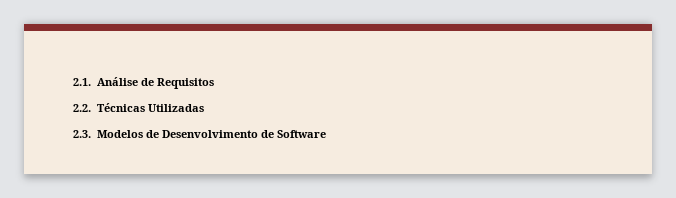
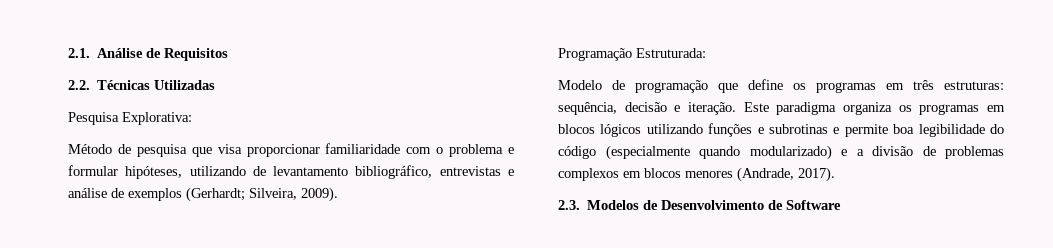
+ Pesquisa Explorativa:
+ Método de pesquisa que visa proporcionar familiaridade com o problema e formular hipóteses, utilizando de levantamento bibliográfico, entrevistas e análise de exemplos (Gerhardt; Silveira, 2009).
+ Programação Estruturada:
+ Modelo de programação que define os programas em três estruturas: sequência, decisão e iteração. Este paradigma organiza os programas em blocos lógicos utilizando funções e subrotinas e permite boa legibilidade do código (especialmente quando modularizado) e a divisão de problemas complexos em blocos menores (Andrade, 2017).

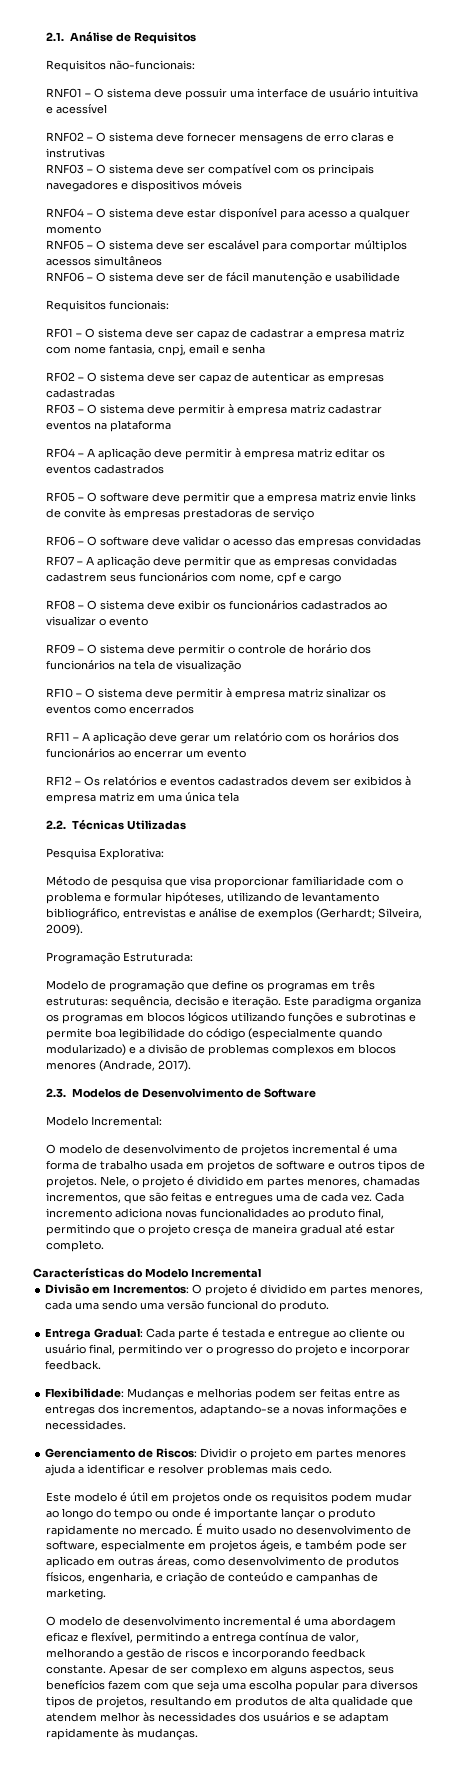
+ Requisitos não-funcionais:
+ RNF01 – O sistema deve possuir uma interface de usuário intuitiva e acessível
+ RNF02 – O sistema deve fornecer mensagens de erro claras e instrutivas
+ RNF03 – O sistema deve ser compatível com os principais navegadores e dispositivos móveis
+ RNF04 – O sistema deve estar disponível para acesso a qualquer momento
+ RNF05 – O sistema deve ser escalável para comportar múltiplos acessos simultâneos
+ RNF06 – O sistema deve ser de fácil manutenção e usabilidade
+ Requisitos funcionais:
+ RF01 – O sistema deve ser capaz de cadastrar a empresa matriz com nome fantasia, cnpj, email e senha
+ RF02 – O sistema deve ser capaz de autenticar as empresas cadastradas
+ RF03 – O sistema deve permitir à empresa matriz cadastrar eventos na plataforma
+ RF04 – A aplicação deve permitir à empresa matriz editar os eventos cadastrados
+ RF05 – O software deve permitir que a empresa matriz envie links de convite às empresas prestadoras de serviço
+ RF06 – O software deve validar o acesso das empresas convidadas
+ RF07 – A aplicação deve permitir que as empresas convidadas cadastrem seus funcionários com nome, cpf e cargo
+ RF08 – O sistema deve exibir os funcionários cadastrados ao visualizar o evento
+ RF09 – O sistema deve permitir o controle de horário dos funcionários na tela de visualização
+ RF10 – O sistema deve permitir à empresa matriz sinalizar os eventos como encerrados
+ RF11 – A aplicação deve gerar um relatório com os horários dos funcionários ao encerrar um evento
+ RF12 – Os relatórios e eventos cadastrados devem ser exibidos à empresa matriz em uma única tela
+ Modelo Incremental:
+ O modelo de desenvolvimento de projetos incremental é uma forma de trabalho usada em projetos de software e outros tipos de projetos. Nele, o projeto é dividido em partes menores, chamadas incrementos, que são feitas e entregues uma de cada vez. Cada incremento adiciona novas funcionalidades ao produto final, permitindo que o projeto cresça de maneira gradual até estar completo.
+ Características do Modelo Incremental
+ Divisão em Incrementos: O projeto é dividido em partes menores, cada uma sendo uma versão funcional do produto.
+ Entrega Gradual: Cada parte é testada e entregue ao cliente ou usuário final, permitindo ver o progresso do projeto e incorporar feedback.
+ Flexibilidade: Mudanças e melhorias podem ser feitas entre as entregas dos incrementos, adaptando-se a novas informações e necessidades.
+ Gerenciamento de Riscos: Dividir o projeto em partes menores ajuda a identificar e resolver problemas mais cedo.
+ Este modelo é útil em projetos onde os requisitos podem mudar ao longo do tempo ou onde é importante lançar o produto rapidamente no mercado. É muito usado no desenvolvimento de software, especialmente em projetos ágeis, e também pode ser aplicado em outras áreas, como desenvolvimento de produtos físicos, engenharia, e criação de conteúdo e campanhas de marketing.
+ O modelo de desenvolvimento incremental é uma abordagem eficaz e flexível, permitindo a entrega contínua de valor, melhorando a gestão de riscos e incorporando feedback constante. Apesar de ser complexo em alguns aspectos, seus benefícios fazem com que seja uma escolha popular para diversos tipos de projetos, resultando em produtos de alta qualidade que atendem melhor às necessidades dos usuários e se adaptam rapidamente às mudanças.

